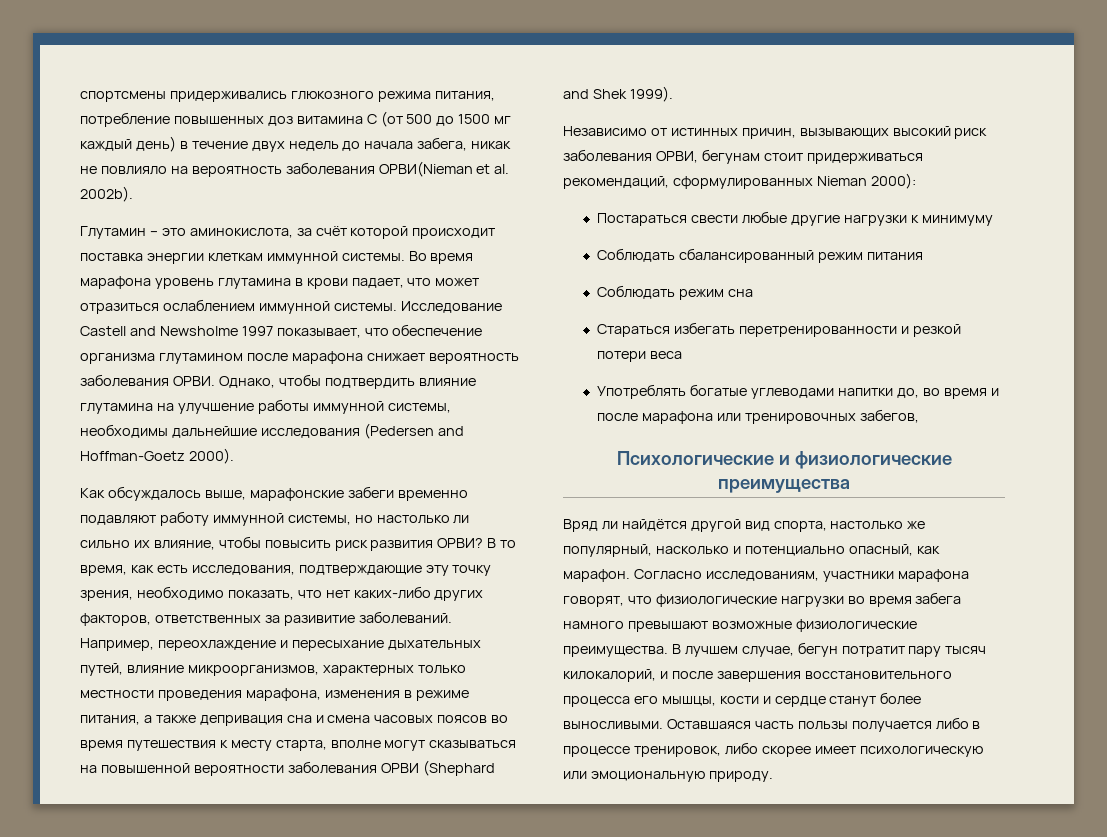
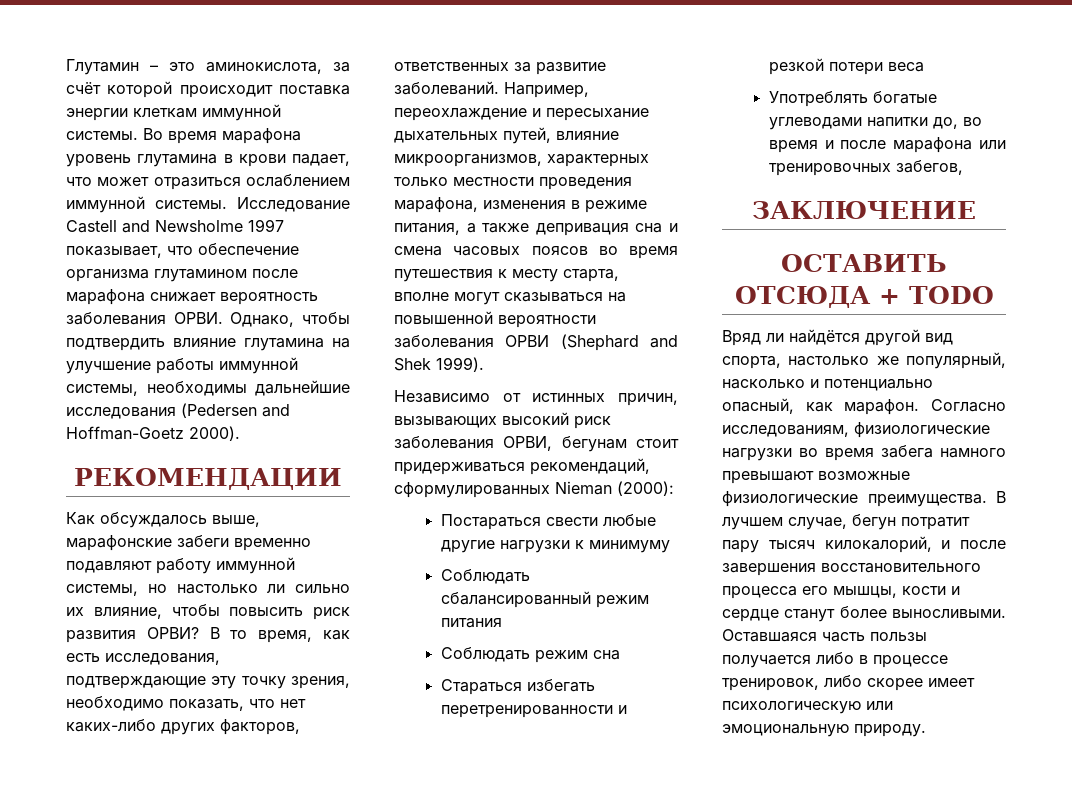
- спортсмены придерживались глюкозного режима питания, потребление повышенных доз витамина C (от 500 до 1500 мг каждый день) в течение двух недель до начала забега, никак не повлияло на вероятность заболевания ОРВИ(Nieman et al. 2002b).
+ РЕКОМЕНДАЦИИ
- В то время, как есть исследования, подтверждающие эту точку зрения, необходимо показать, что нет каких-либо других факторов, ответственных за разивитие заболеваний.
+ В то время, как есть исследования, подтверждающие эту точку зрения, необходимо показать, что нет каких-либо других факторов, ответственных за развитие заболеваний.
- Независимо от истинных причин, вызывающих высокий риск заболевания ОРВИ, бегунам стоит придерживаться рекомендаций, сформулированных Nieman 2000):
+ Независимо от истинных причин, вызывающих высокий риск заболевания ОРВИ, бегунам стоит придерживаться рекомендаций, сформулированных Nieman (2000):
- Психологические и физиологические преимущества
+ ЗАКЛЮЧЕНИЕ
+ ОСТАВИТЬ ОТСЮДА + TODO
- Согласно исследованиям, участники марафона говорят, что физиологические нагрузки во время забега намного превышают возможные физиологические преимущества.
+ Согласно исследованиям, физиологические нагрузки во время забега намного превышают возможные физиологические преимущества.

